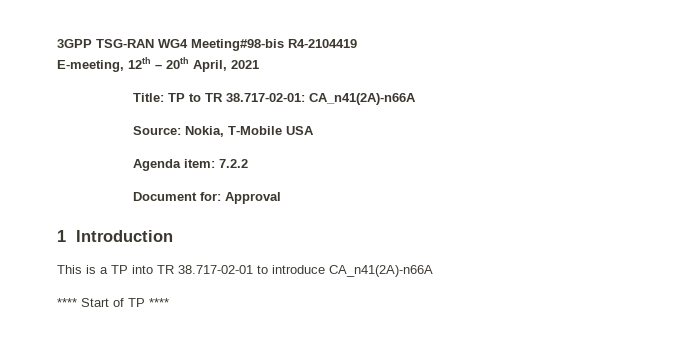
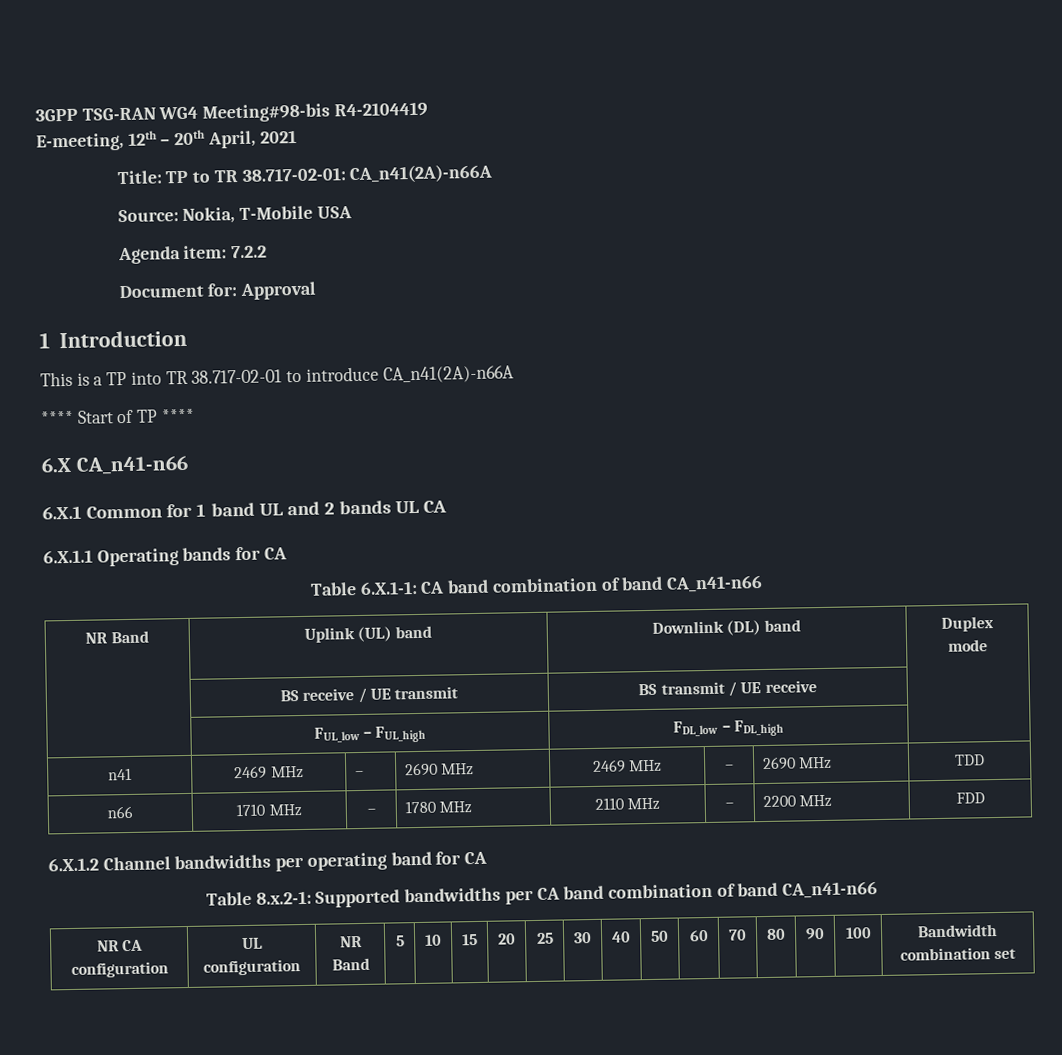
+ 6.X CA_n41-n66
+ 6.X.1 Common for 1 band UL and 2 bands UL CA
+ 6.X.1.1 Operating bands for CA
+ Table 6.X.1-1: CA band combination of band CA_n41-n66
+ NR Band | Uplink (UL) band | Downlink (DL) band | Duplex
+ mode
+ | BS receive / UE transmit | BS transmit / UE receive |
+ | FUL_low – FUL_high | FDL_low – FDL_high |
+ n41 | 2469 MHz | – | 2690 MHz | 2469 MHz | – | 2690 MHz | TDD
+ n66 | 1710 MHz | – | 1780 MHz | 2110 MHz | – | 2200 MHz | FDD
+ 6.X.1.2 Channel bandwidths per operating band for CA
+ Table 8.x.2-1: Supported bandwidths per CA band combination of band CA_n41-n66
+ NR CA configuration | UL configuration | NR Band | 5 | 10 | 15 | 20 | 25 | 30 | 40 | 50 | 60 | 70 | 80 | 90 | 100 | Bandwidth combination set

